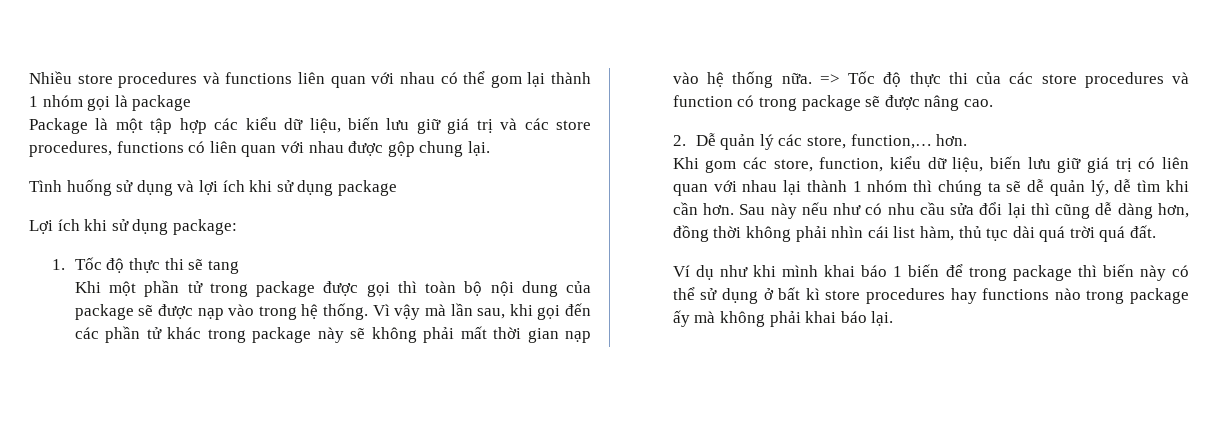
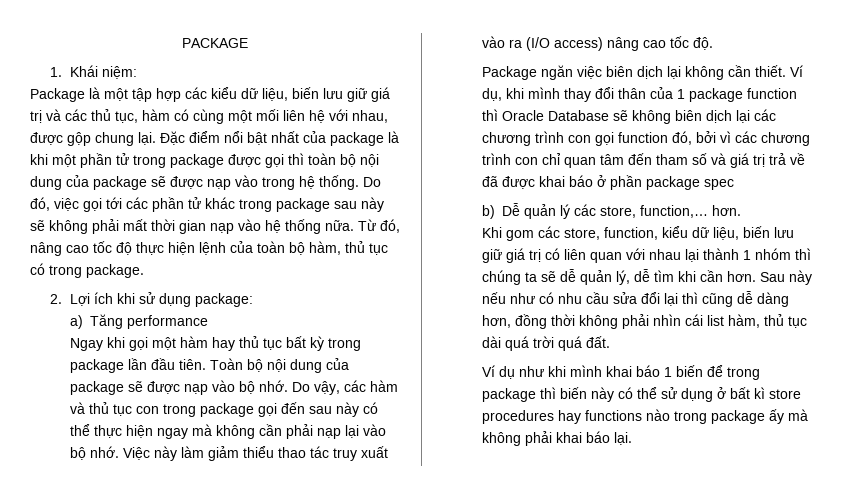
- Nhiều store procedures và functions liên quan với nhau có thể gom lại thành 1 nhóm gọi là package
+ PACKAGE
+ 1. Khái niệm:
- Package là một tập hợp các kiểu dữ liệu, biến lưu giữ giá trị và các store procedures, functions có liên quan với nhau được gộp chung lại.
- Tình huống sử dụng và lợi ích khi sử dụng package
- Lợi ích khi sử dụng package:
- 1. Tốc độ thực thi sẽ tang
- Khi một phần tử trong package được gọi thì toàn bộ nội dung của package sẽ được nạp vào trong hệ thống.
+ Package là một tập hợp các kiểu dữ liệu, biến lưu giữ giá trị và các thủ tục, hàm có cùng một mối liên hệ với nhau, được gộp chung lại. Đặc điểm nổi bật nhất của package là khi một phần tử trong package được gọi thì toàn bộ nội dung của package sẽ được nạp vào trong hệ thống.
- Vì vậy mà lần sau, khi gọi đến các phần tử khác trong package này sẽ không phải mất thời gian nạp vào hệ thống nữa.
+ Do đó, việc gọi tới các phần tử khác trong package sau này sẽ không phải mất thời gian nạp vào hệ thống nữa.
- => Tốc độ thực thi của các store procedures và function có trong package sẽ được nâng cao.
- 2. Dễ quản lý các store, function,… hơn.
+ Từ đó, nâng cao tốc độ thực hiện lệnh của toàn bộ hàm, thủ tục có trong package.
+ 2. Lợi ích khi sử dụng package:
+ a) Tăng performance
+ Ngay khi gọi một hàm hay thủ tục bất kỳ trong package lần đầu tiên. Toàn bộ nội dung của package sẽ được nạp vào bộ nhớ. Do vậy, các hàm và thủ tục con trong package gọi đến sau này có thể thực hiện ngay mà không cần phải nạp lại vào bộ nhớ. Việc này làm giảm thiểu thao tác truy xuất vào ra (I/O access) nâng cao tốc độ.
+ Package ngăn việc biên dịch lại không cần thiết. Ví dụ, khi mình thay đổi thân của 1 package function thì Oracle Database sẽ không biên dịch lại các chương trình con gọi function đó, bởi vì các chương trình con chỉ quan tâm đến tham số và giá trị trả về đã được khai báo ở phần package spec
+ b) Dễ quản lý các store, function,… hơn.

